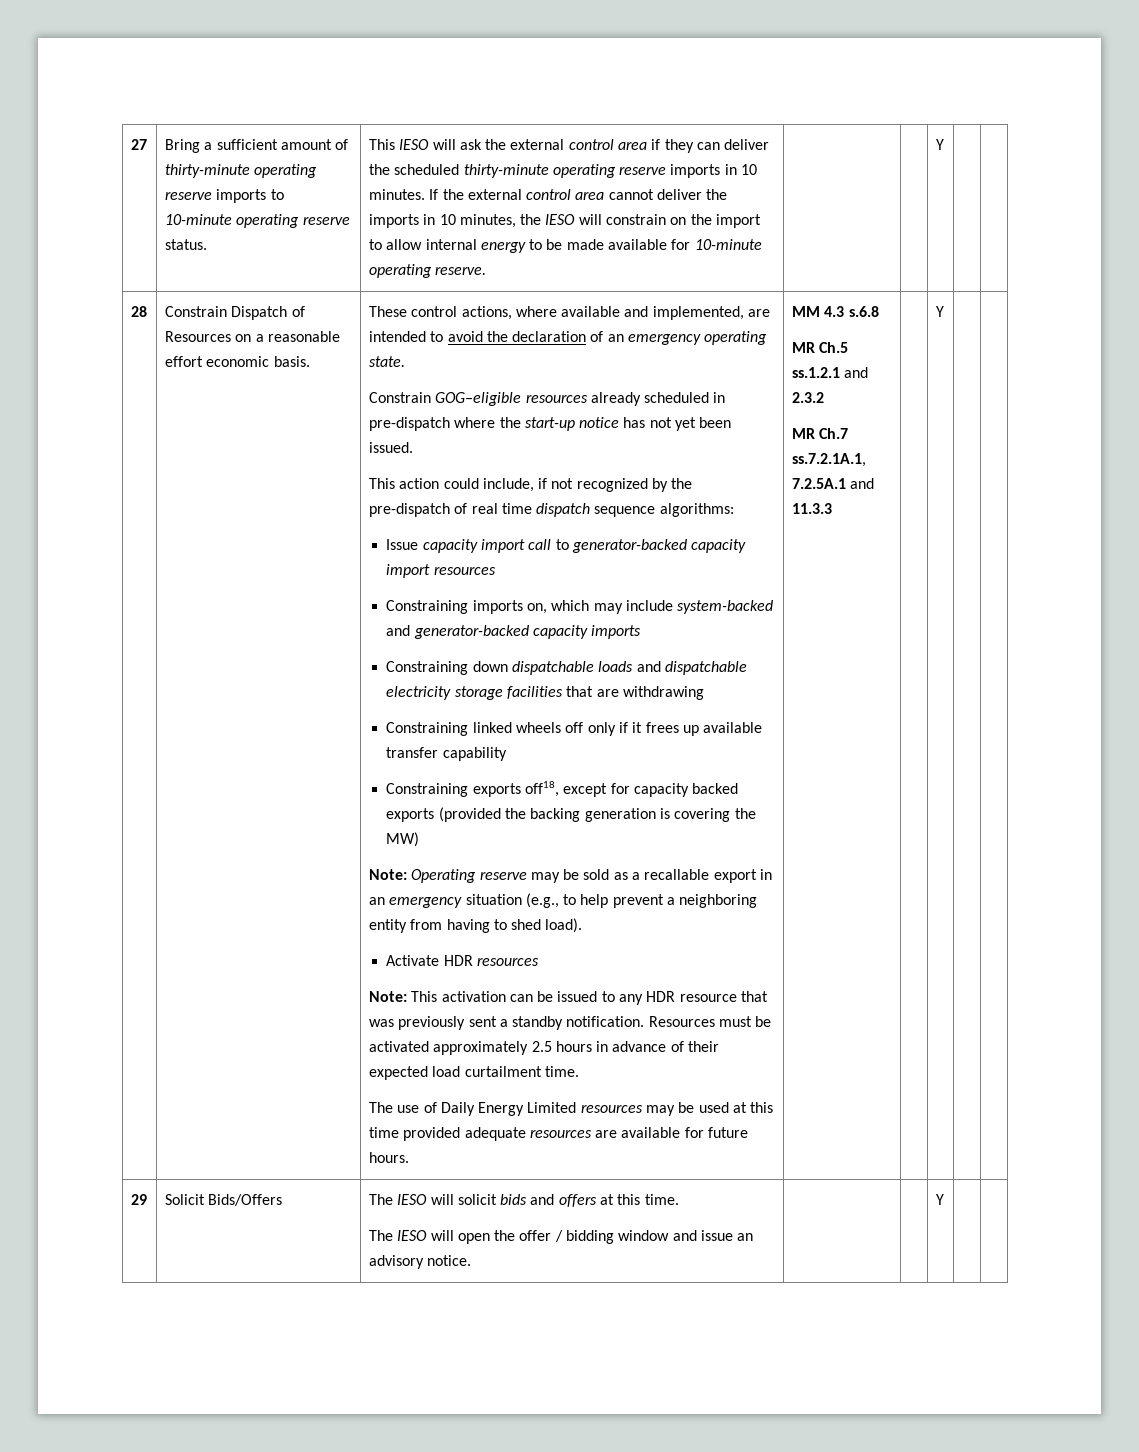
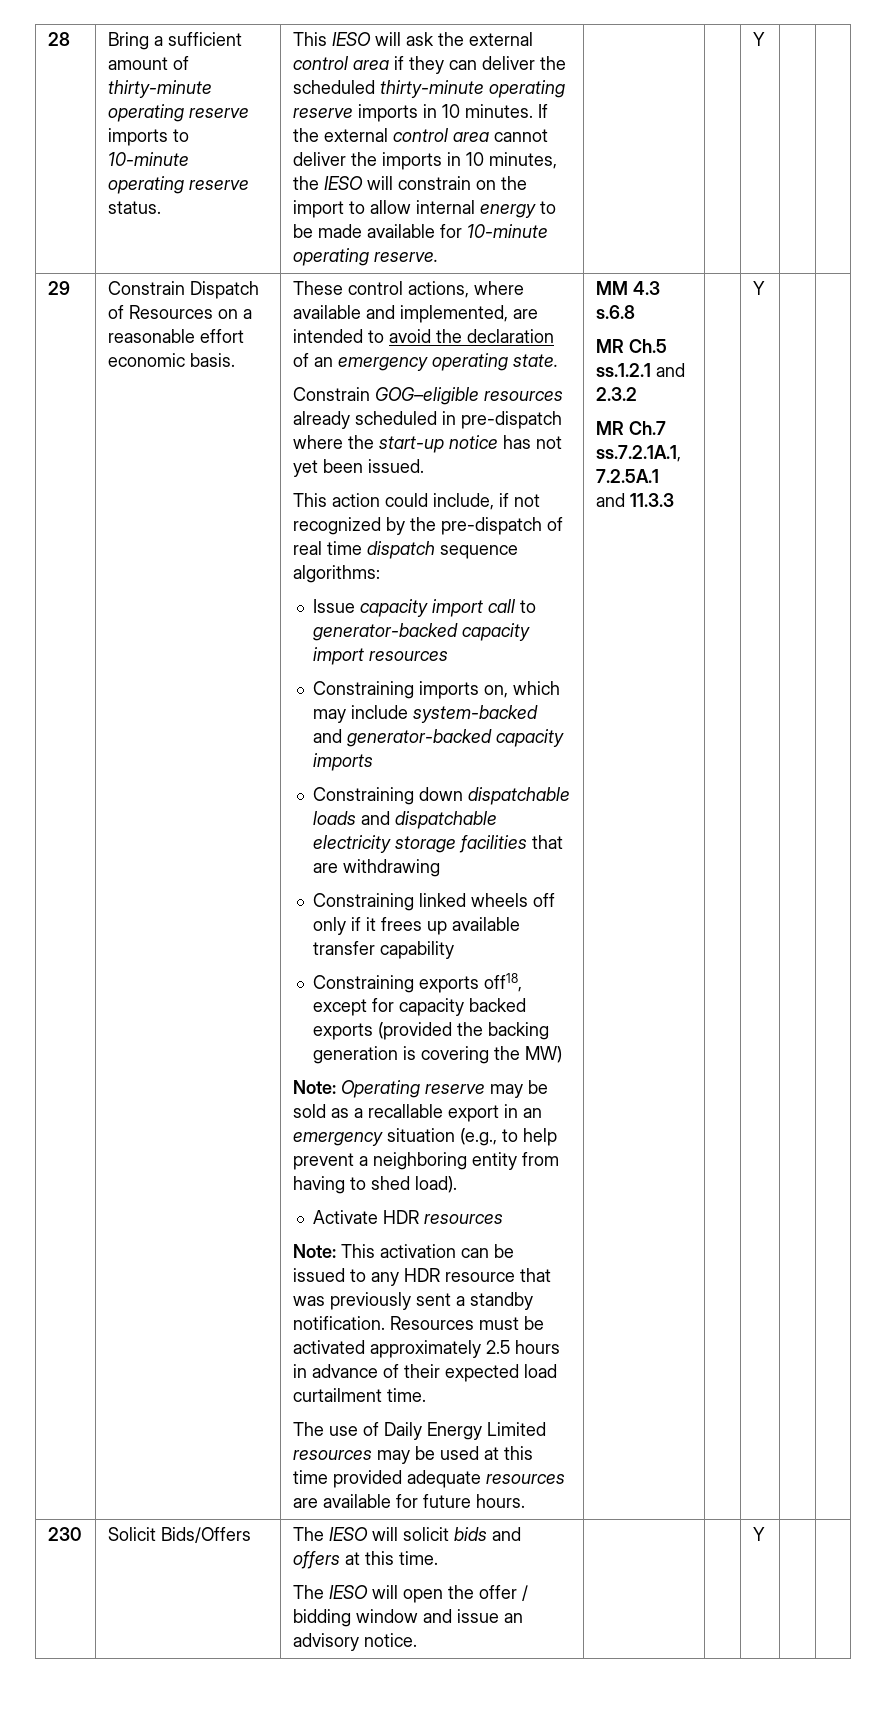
- 27
+ 28
- 28
+ 29
- 29 | Solicit Bids/Offers | The IESO will solicit bids and offers at this time.
+ 230 | Solicit Bids/Offers | The IESO will solicit bids and offers at this time.

